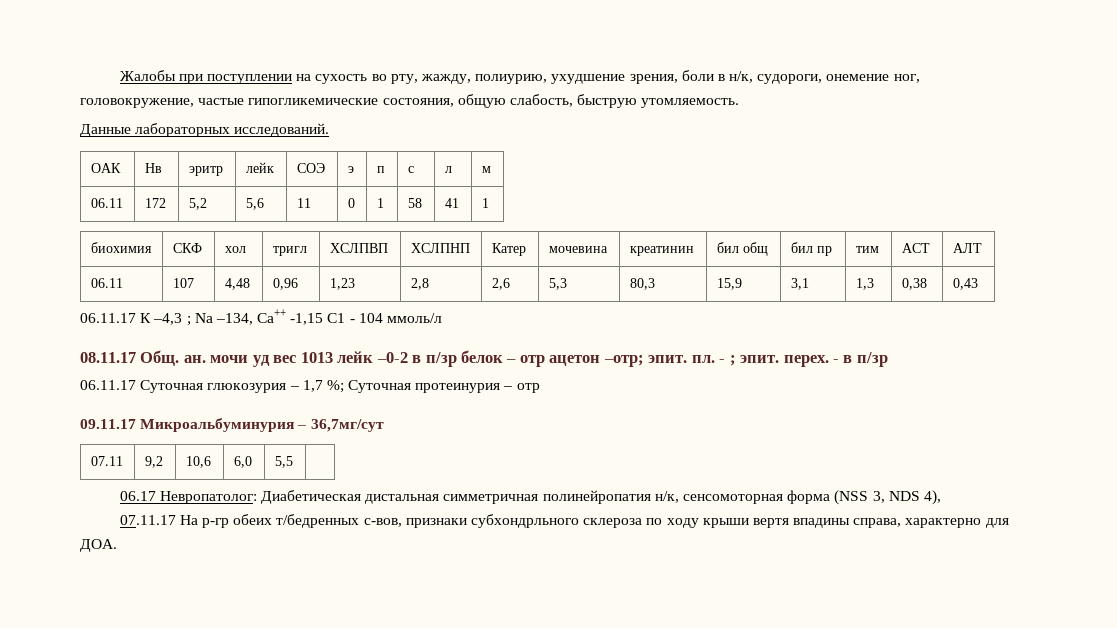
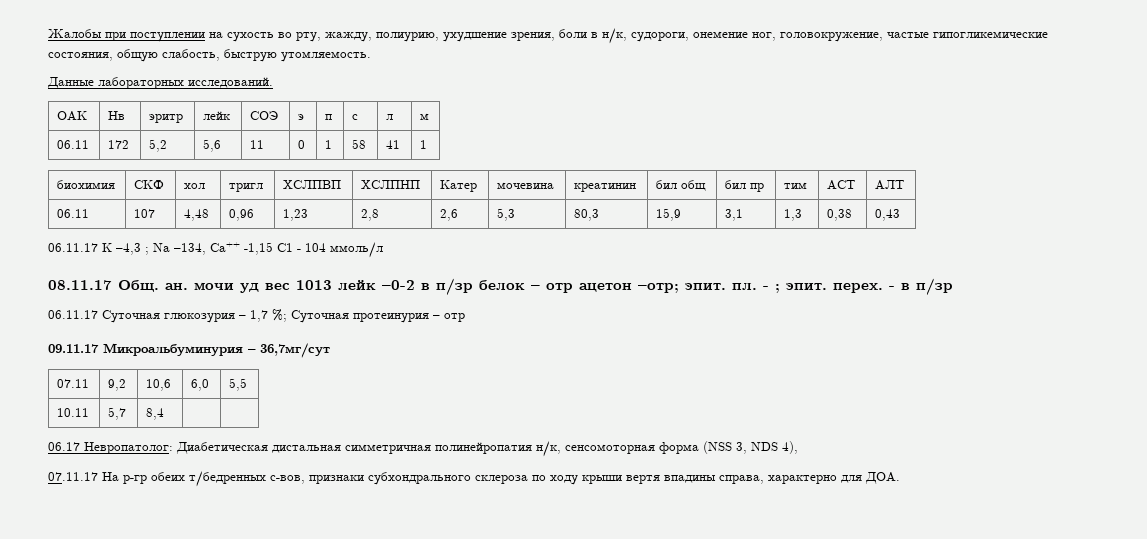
- 07.11 | 9,2 | 10,6 | 6,0 | 5,5 |
+ 07.11 | 9,2 | 10,6 | 6,0 | 5,5
+ 10.11 | 5,7 | 8,4 | |
- 07.11.17 На р-гр обеих т/бедренных с-вов, признаки субхондрльного склероза по ходу крыши вертя впадины справа, характерно для ДОА.
+ 07.11.17 На р-гр обеих т/бедренных с-вов, признаки субхондрального склероза по ходу крыши вертя впадины справа, характерно для ДОА.

